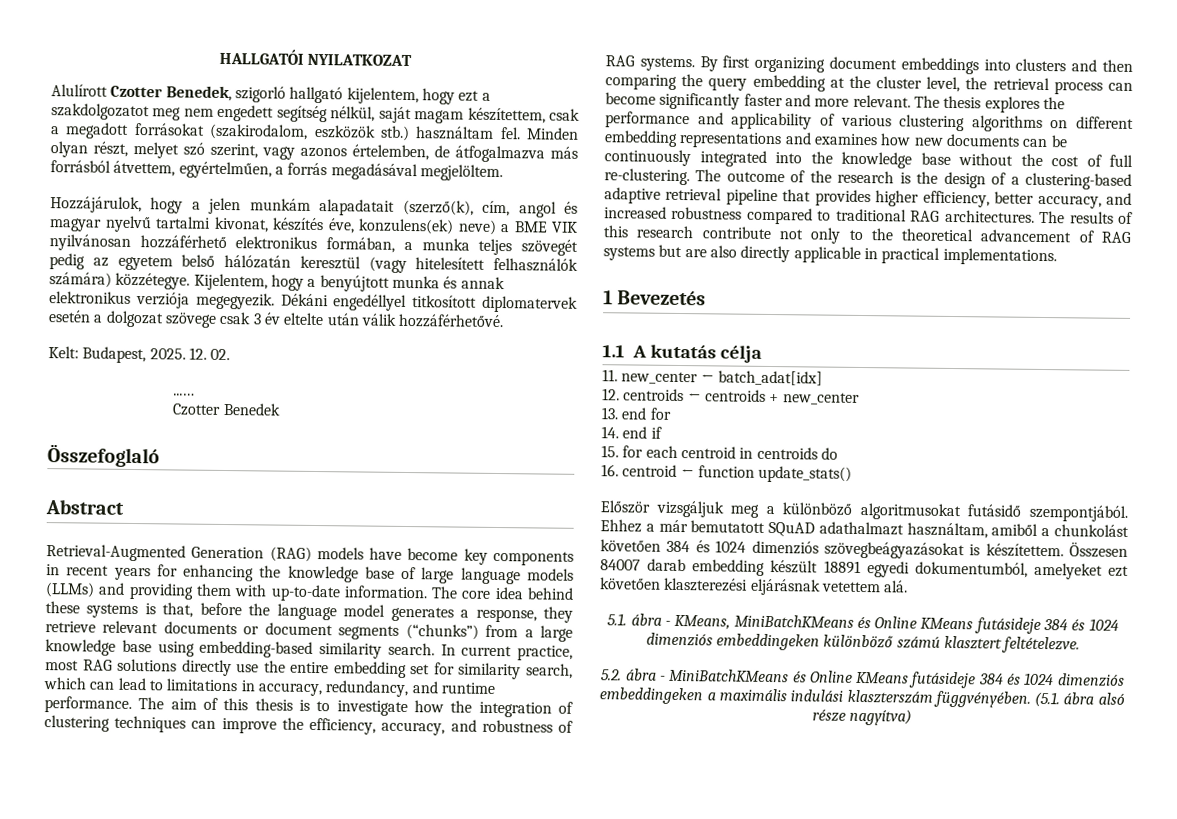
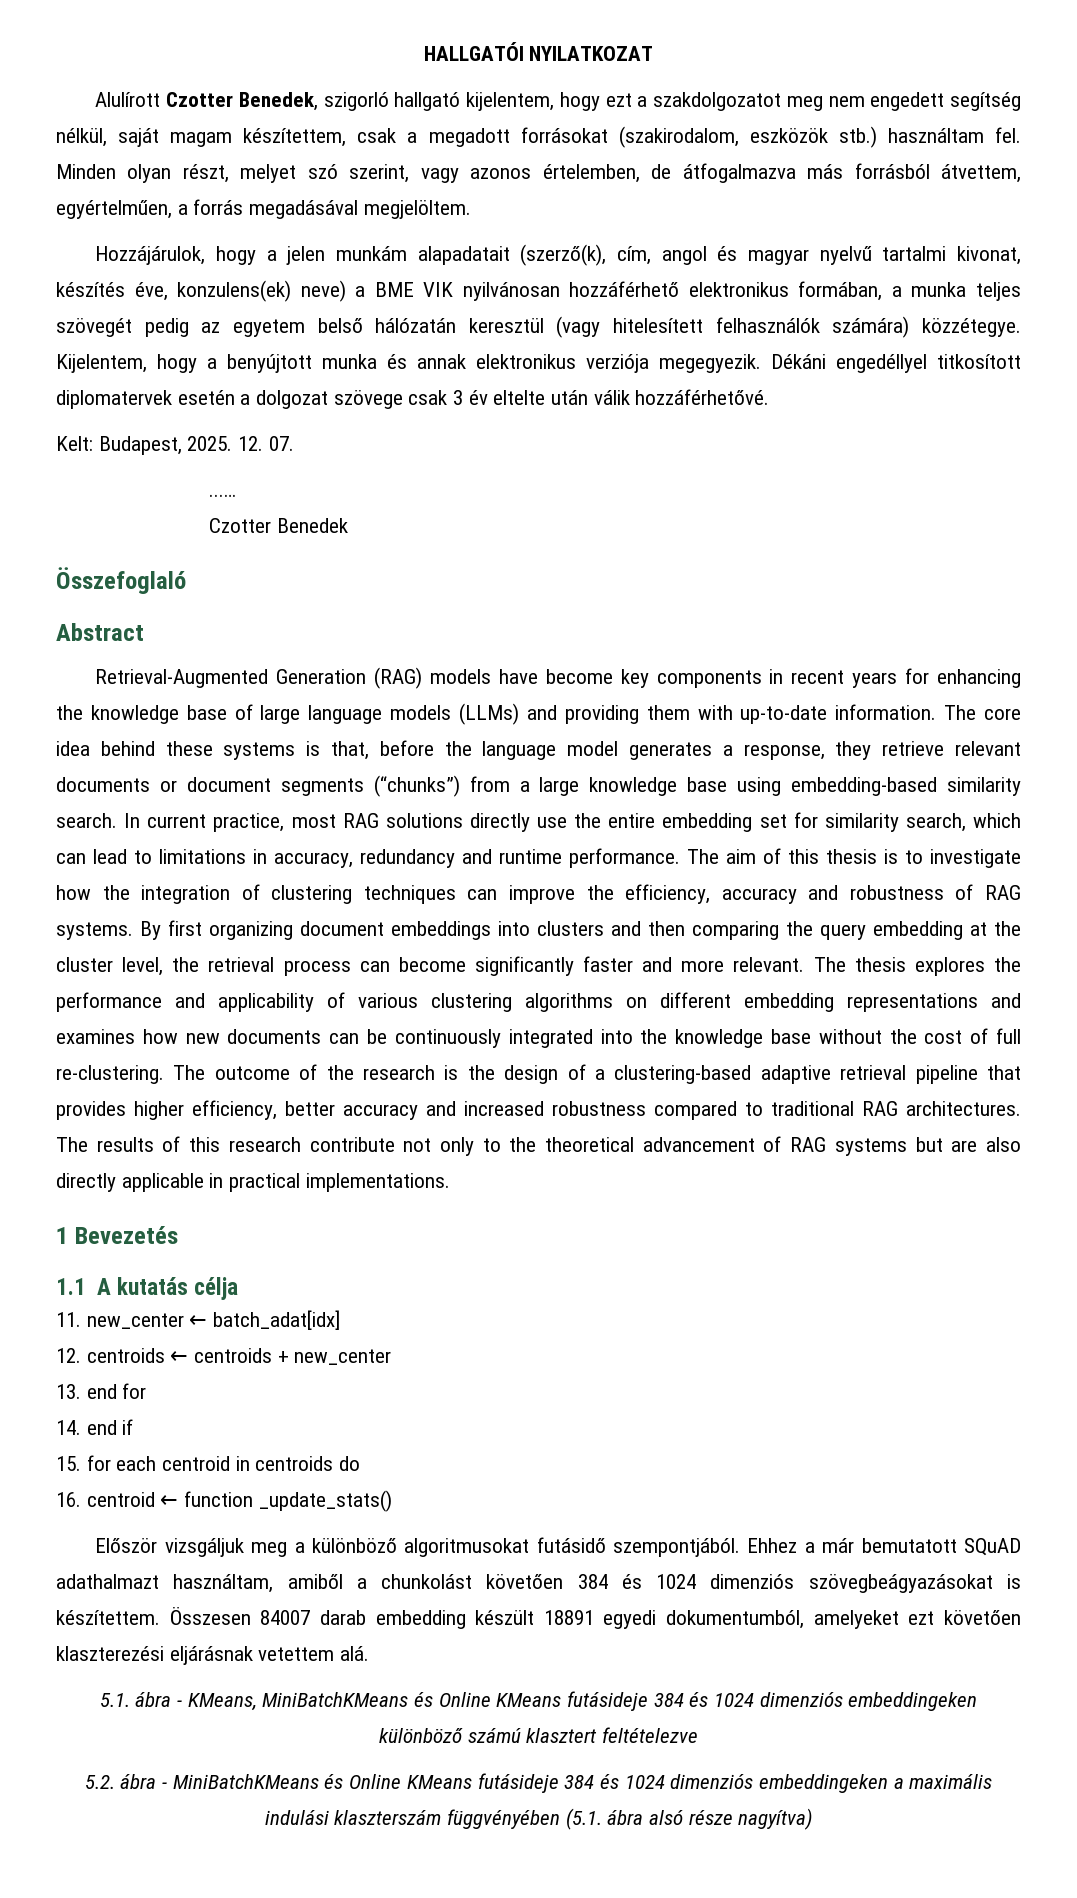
- 12. 02.
+ 12. 07.
- In current practice, most RAG solutions directly use the entire embedding set for similarity search, which can lead to limitations in accuracy, redundancy, and runtime performance.
+ In current practice, most RAG solutions directly use the entire embedding set for similarity search, which can lead to limitations in accuracy, redundancy and runtime performance.
- The aim of this thesis is to investigate how the integration of clustering techniques can improve the efficiency, accuracy, and robustness of RAG systems.
+ The aim of this thesis is to investigate how the integration of clustering techniques can improve the efficiency, accuracy and robustness of RAG systems.
- The outcome of the research is the design of a clustering-based adaptive retrieval pipeline that provides higher efficiency, better accuracy, and increased robustness compared to traditional RAG architectures.
+ The outcome of the research is the design of a clustering-based adaptive retrieval pipeline that provides higher efficiency, better accuracy and increased robustness compared to traditional RAG architectures.
- 16. centroid ← function update_stats()
+ 16. centroid ← function _update_stats()
- 5.1. ábra - KMeans, MiniBatchKMeans és Online KMeans futásideje 384 és 1024 dimenziós embeddingeken különböző számú klasztert feltételezve.
+ 5.1. ábra - KMeans, MiniBatchKMeans és Online KMeans futásideje 384 és 1024 dimenziós embeddingeken különböző számú klasztert feltételezve
- 5.2. ábra - MiniBatchKMeans és Online KMeans futásideje 384 és 1024 dimenziós embeddingeken a maximális indulási klaszterszám függvényében. (5.1. ábra alsó része nagyítva)
+ 5.2. ábra - MiniBatchKMeans és Online KMeans futásideje 384 és 1024 dimenziós embeddingeken a maximális indulási klaszterszám függvényében (5.1. ábra alsó része nagyítva)

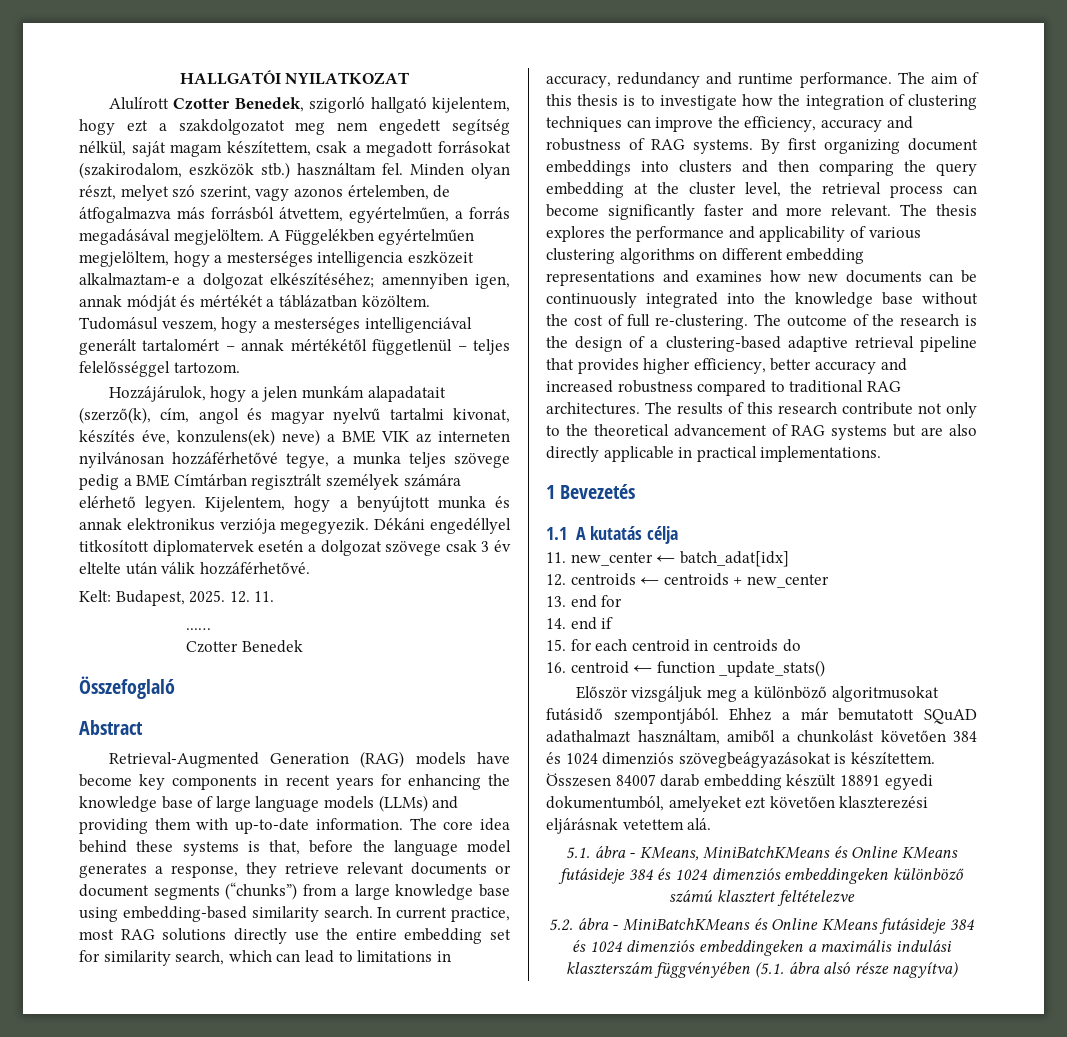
+ A Függelékben egyértelműen megjelöltem, hogy a mesterséges intelligencia eszközeit alkalmaztam-e a dolgozat elkészítéséhez; amennyiben igen, annak módját és mértékét a táblázatban közöltem. Tudomásul veszem, hogy a mesterséges intelligenciával generált tartalomért – annak mértékétől függetlenül – teljes felelősséggel tartozom.
- Hozzájárulok, hogy a jelen munkám alapadatait (szerző(k), cím, angol és magyar nyelvű tartalmi kivonat, készítés éve, konzulens(ek) neve) a BME VIK nyilvánosan hozzáférhető elektronikus formában, a munka teljes szövegét pedig az egyetem belső hálózatán keresztül (vagy hitelesített felhasználók számára) közzétegye.
+ Hozzájárulok, hogy a jelen munkám alapadatait (szerző(k), cím, angol és magyar nyelvű tartalmi kivonat, készítés éve, konzulens(ek) neve) a BME VIK az interneten nyilvánosan hozzáférhetővé tegye, a munka teljes szövege pedig a BME Címtárban regisztrált személyek számára elérhető legyen.
- 12. 07.
+ 12. 11.

